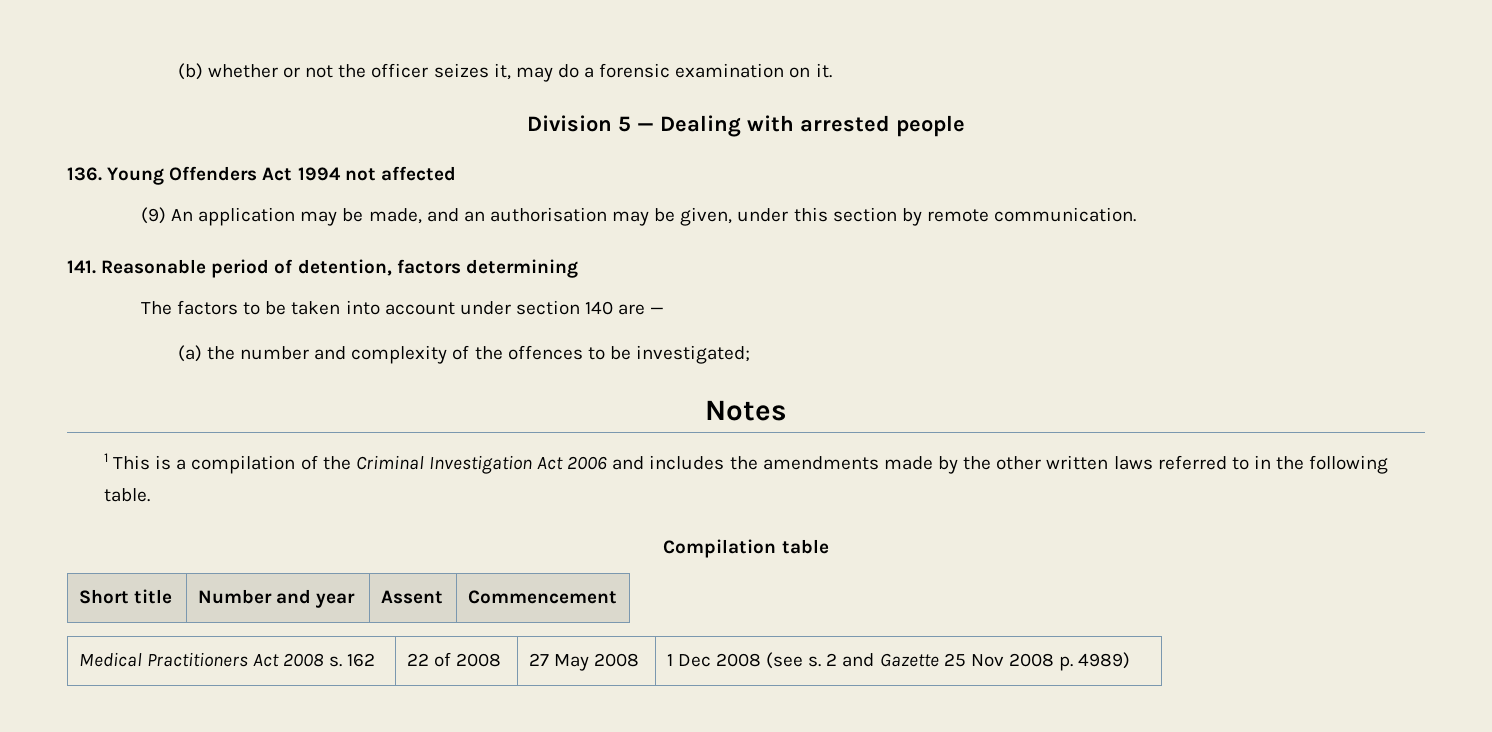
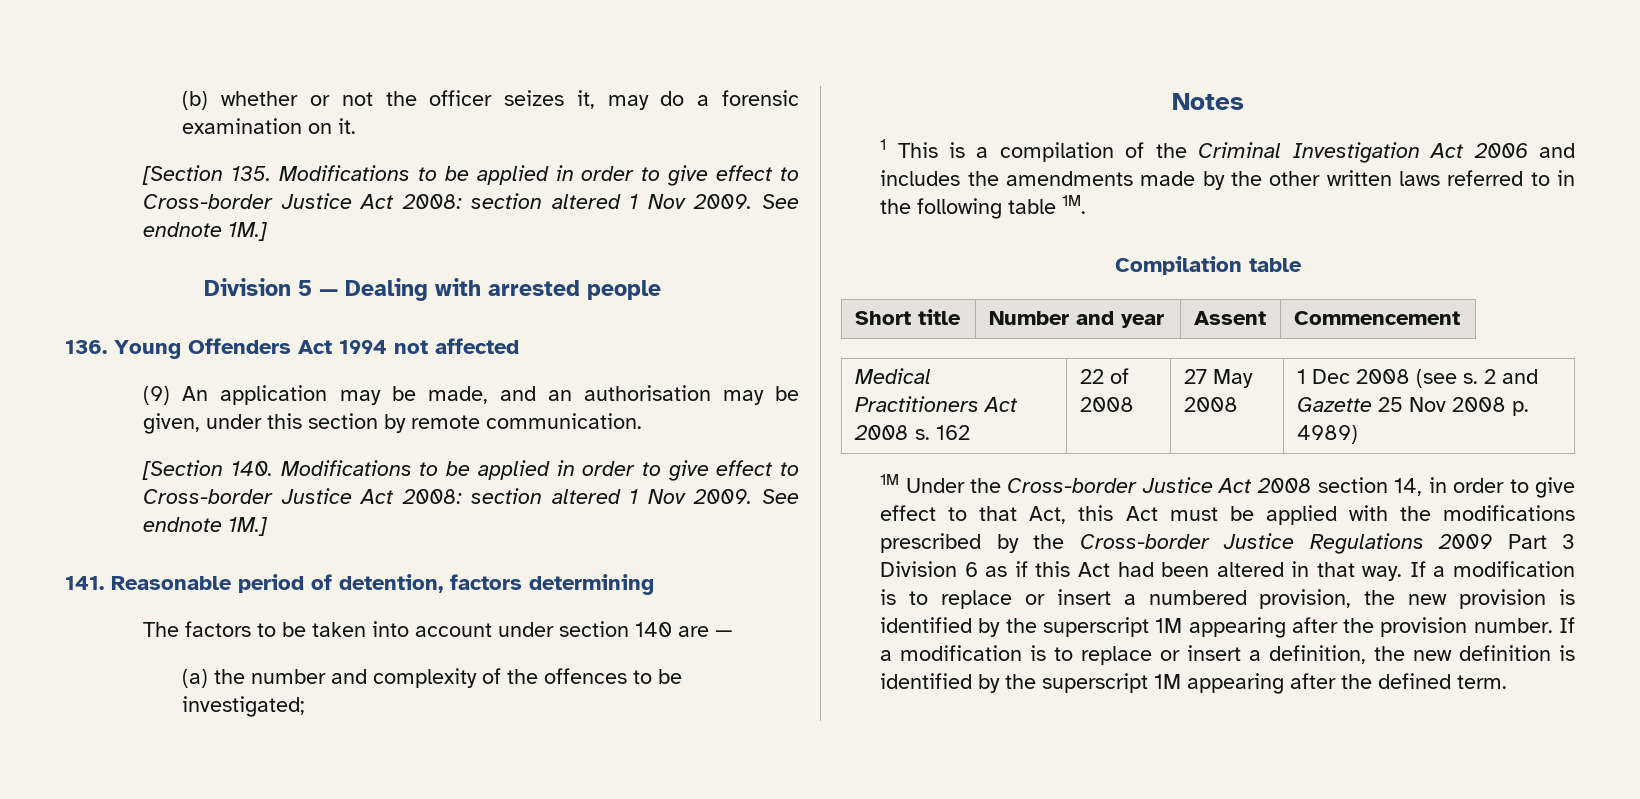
+ [Section 135. Modifications to be applied in order to give effect to Cross-border Justice Act 2008: section altered 1 Nov 2009. See endnote 1M.]
+ [Section 140. Modifications to be applied in order to give effect to Cross-border Justice Act 2008: section altered 1 Nov 2009. See endnote 1M.]
- 1 This is a compilation of the Criminal Investigation Act 2006 and includes the amendments made by the other written laws referred to in the following table.
+ 1 This is a compilation of the Criminal Investigation Act 2006 and includes the amendments made by the other written laws referred to in the following table 1M.
+ 1M Under the Cross-border Justice Act 2008 section 14, in order to give effect to that Act, this Act must be applied with the modifications prescribed by the Cross-border Justice Regulations 2009 Part 3 Division 6 as if this Act had been altered in that way. If a modification is to replace or insert a numbered provision, the new provision is identified by the superscript 1M appearing after the provision number. If a modification is to replace or insert a definition, the new definition is identified by the superscript 1M appearing after the defined term.

